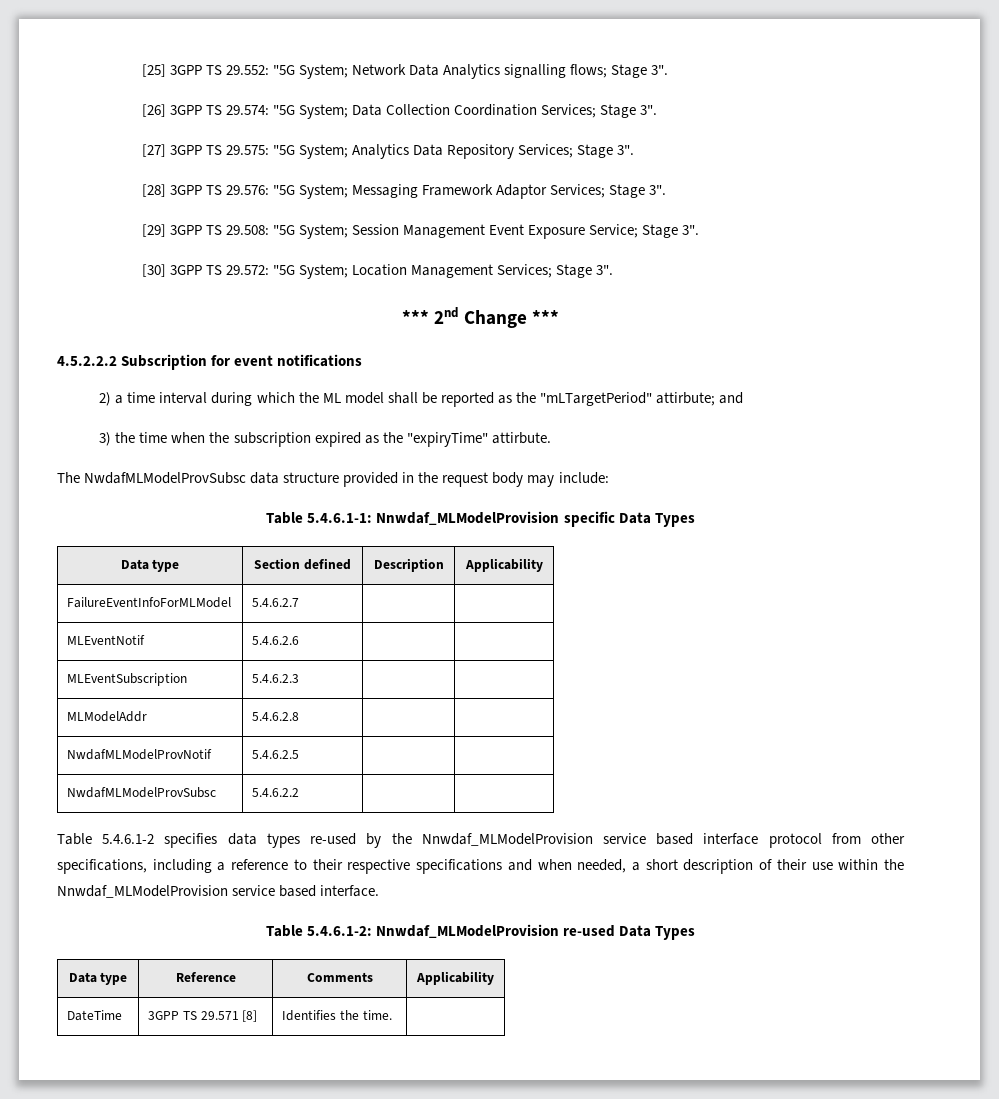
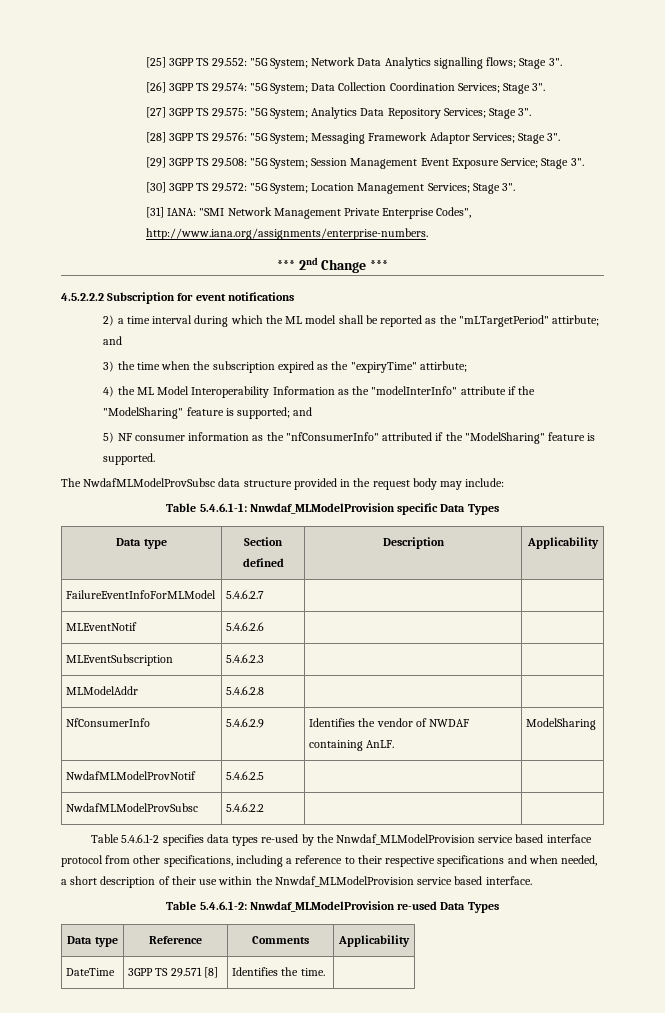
+ [31] IANA: "SMI Network Management Private Enterprise Codes", http://www.iana.org/assignments/enterprise-numbers.
- 3) the time when the subscription expired as the "expiryTime" attirbute.
+ 3) the time when the subscription expired as the "expiryTime" attirbute;
+ 4) the ML Model Interoperability Information as the "modelInterInfo" attribute if the "ModelSharing" feature is supported; and
+ 5) NF consumer information as the "nfConsumerInfo" attributed if the "ModelSharing" feature is supported.
+ NfConsumerInfo | 5.4.6.2.9 | Identifies the vendor of NWDAF containing AnLF. | ModelSharing

